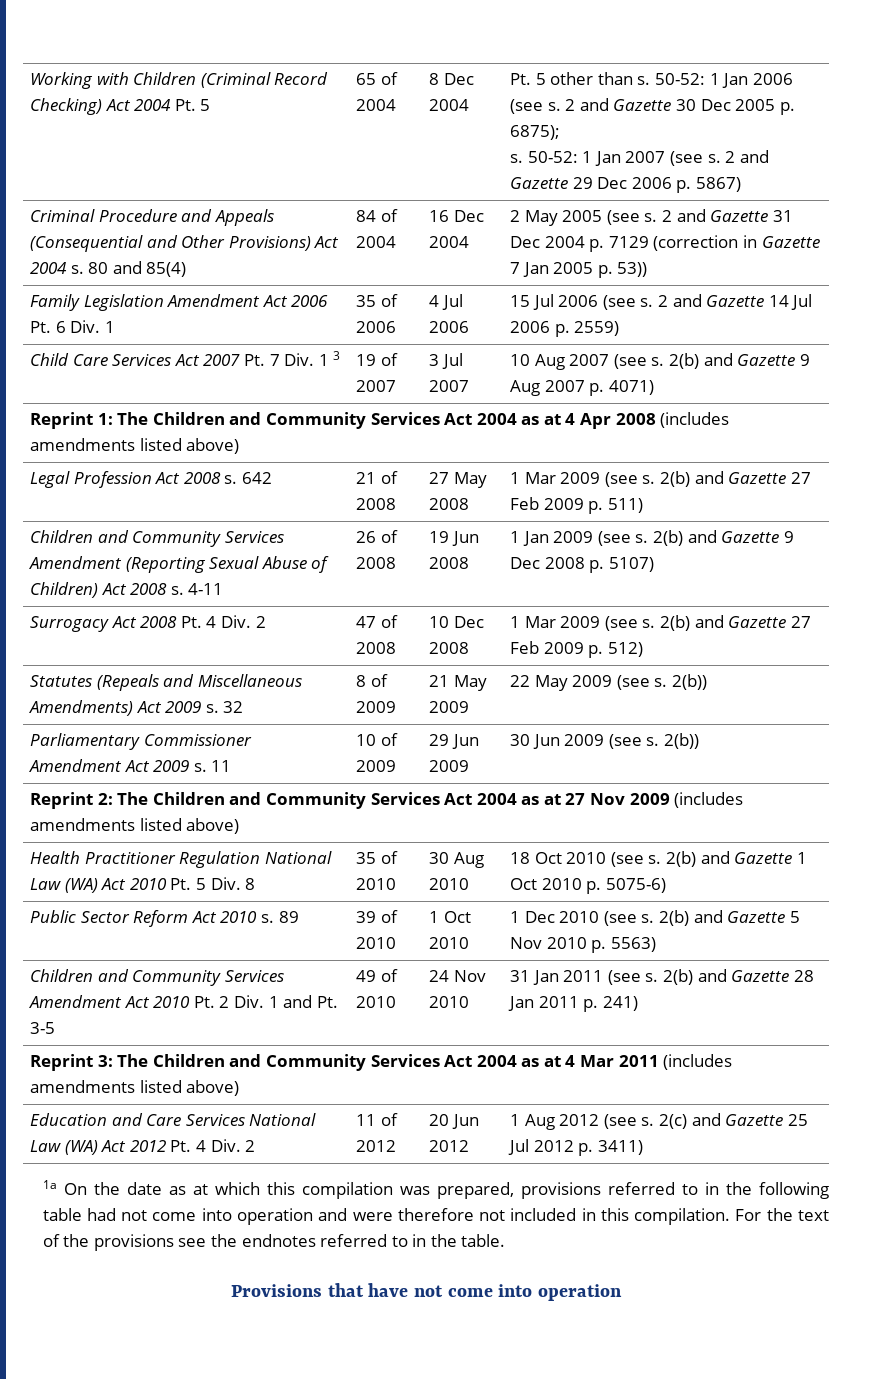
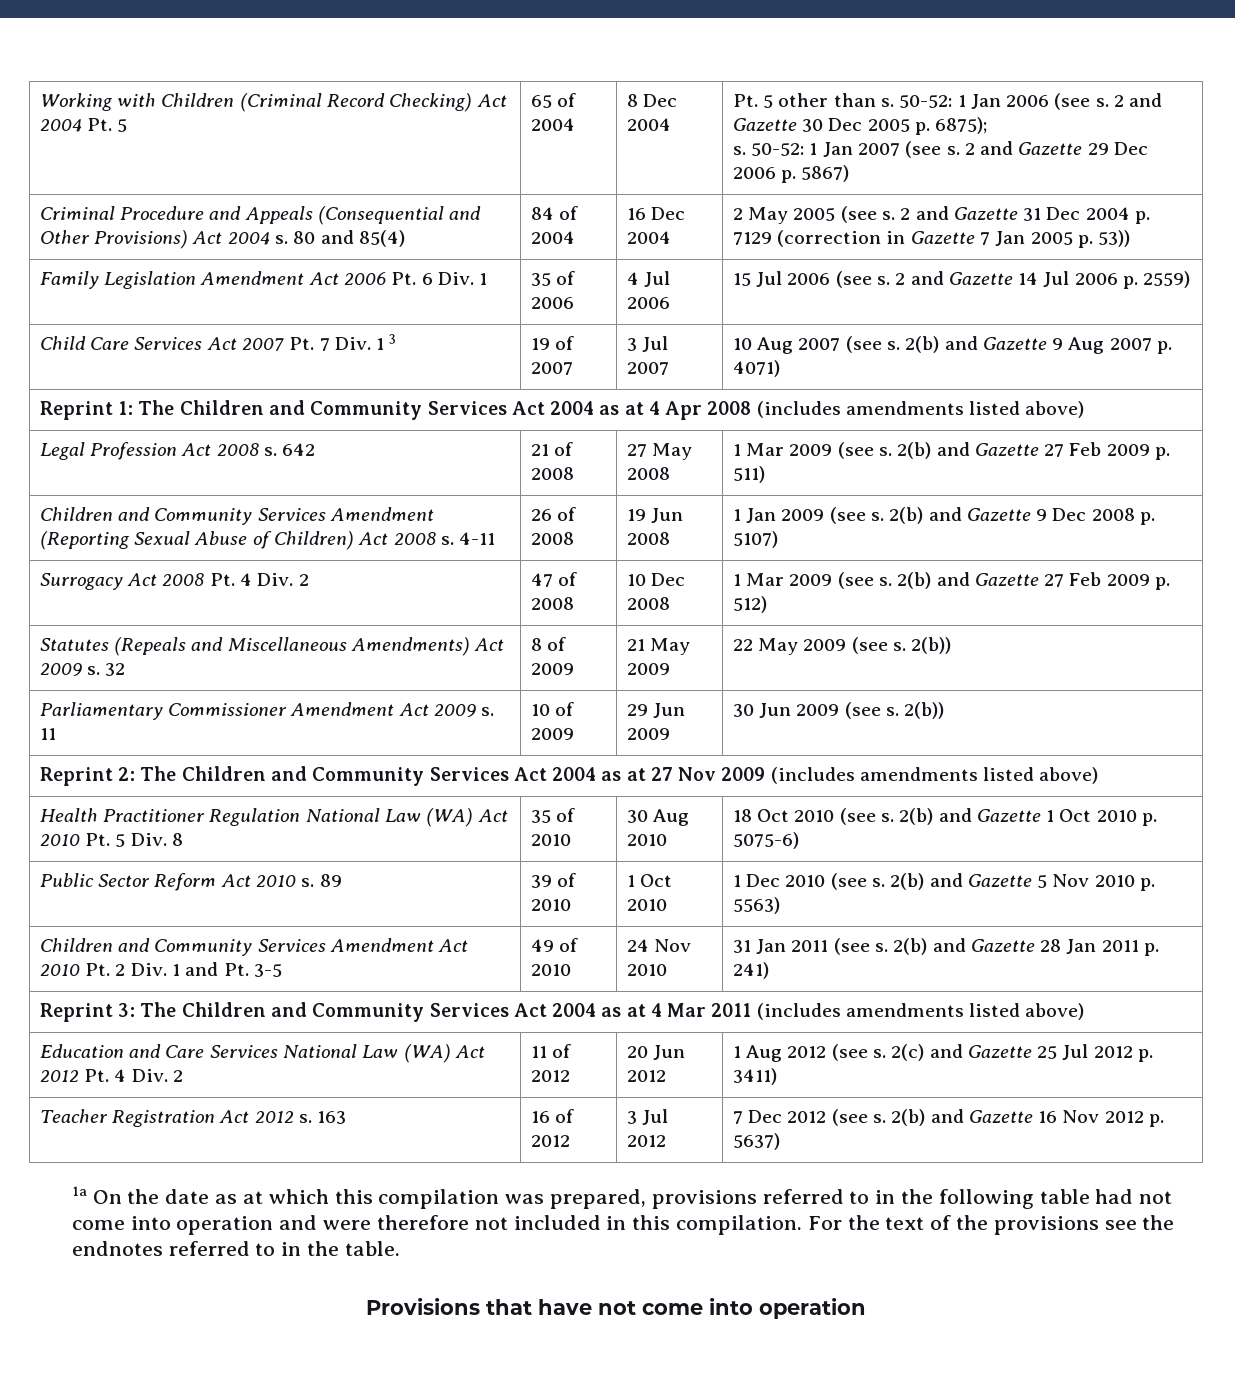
+ Teacher Registration Act 2012 s. 163 | 16 of 2012 | 3 Jul 2012 | 7 Dec 2012 (see s. 2(b) and Gazette 16 Nov 2012 p. 5637)

